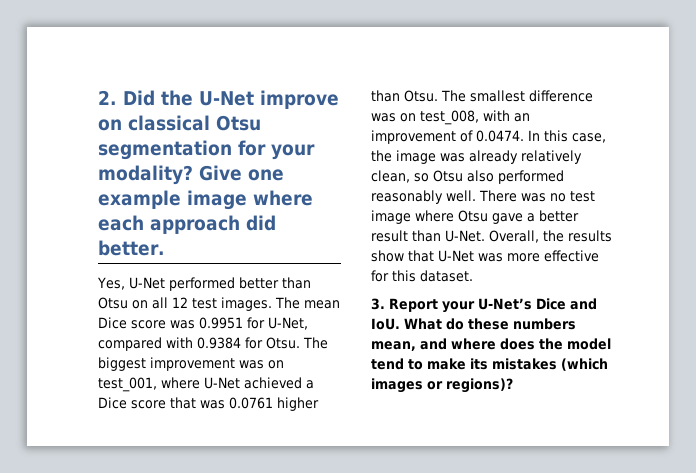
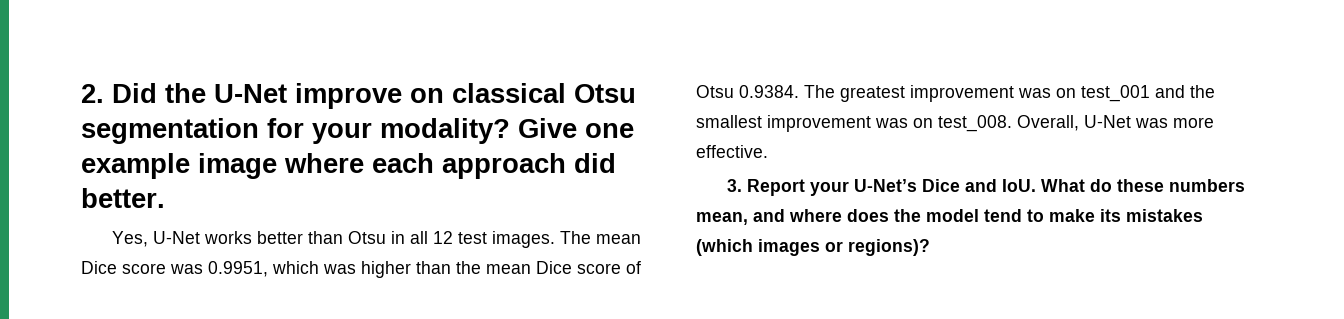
- Yes, U-Net performed better than Otsu on all 12 test images.
+ Yes, U-Net works better than Otsu in all 12 test images.
- The mean Dice score was 0.9951 for U-Net, compared with 0.9384 for Otsu. The biggest improvement was on test_001, where U-Net achieved a Dice score that was 0.0761 higher than Otsu. The smallest difference was on test_008, with an improvement of 0.0474. In this case, the image was already relatively clean, so Otsu also performed reasonably well. There was no test image where Otsu gave a better result than U-Net. Overall, the results show that U-Net was more effective for this dataset.
+ The mean Dice score was 0.9951, which was higher than the mean Dice score of Otsu 0.9384. The greatest improvement was on test_001 and the smallest improvement was on test_008. Overall, U-Net was more effective.

